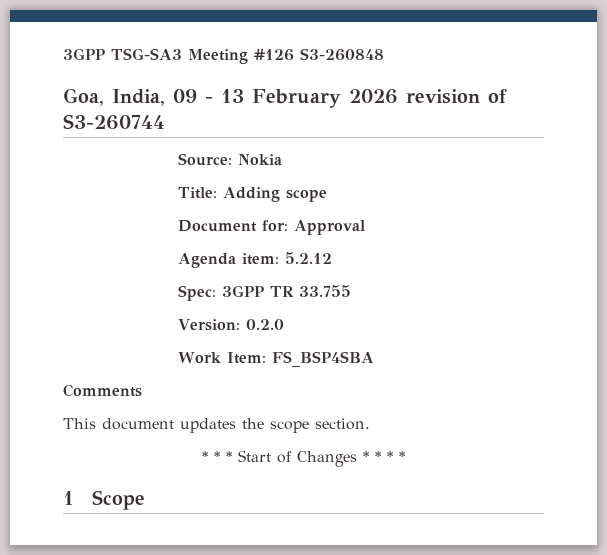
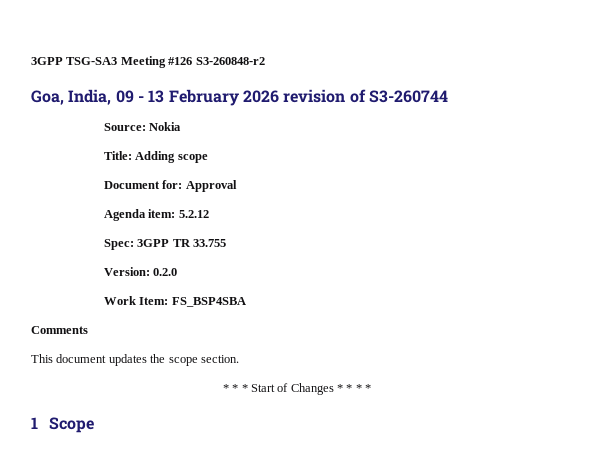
- 3GPP TSG-SA3 Meeting #126 S3-260848
+ 3GPP TSG-SA3 Meeting #126 S3-260848-r2

